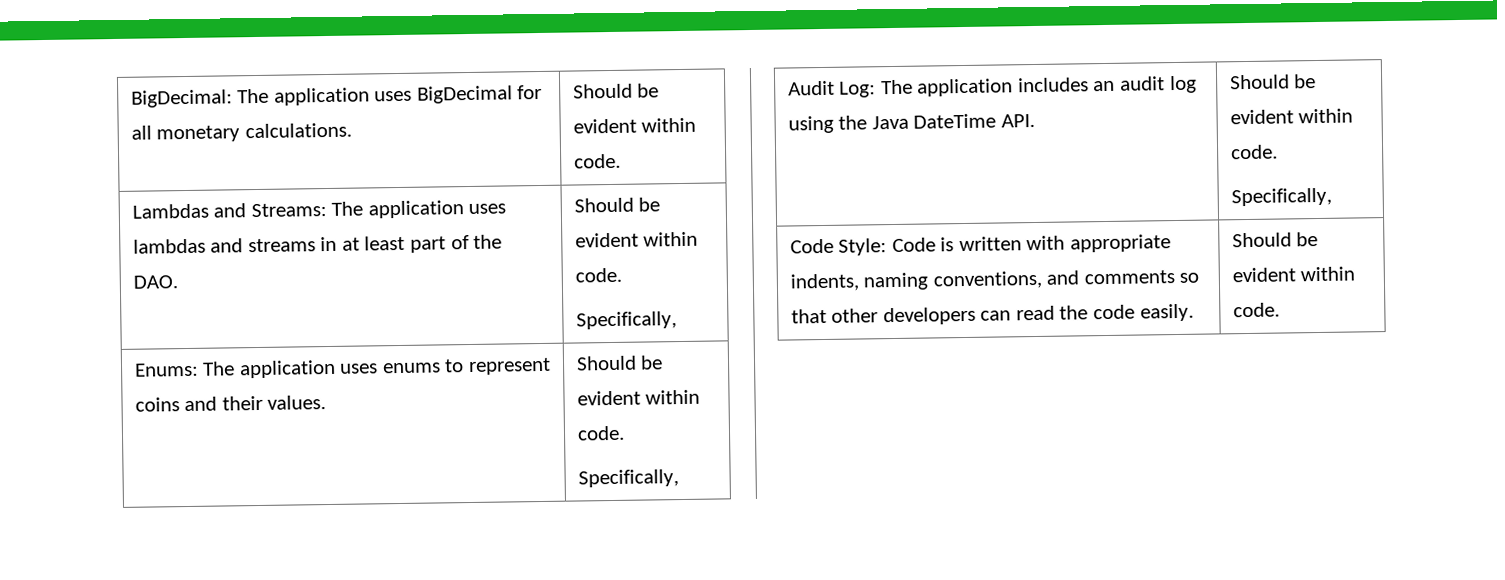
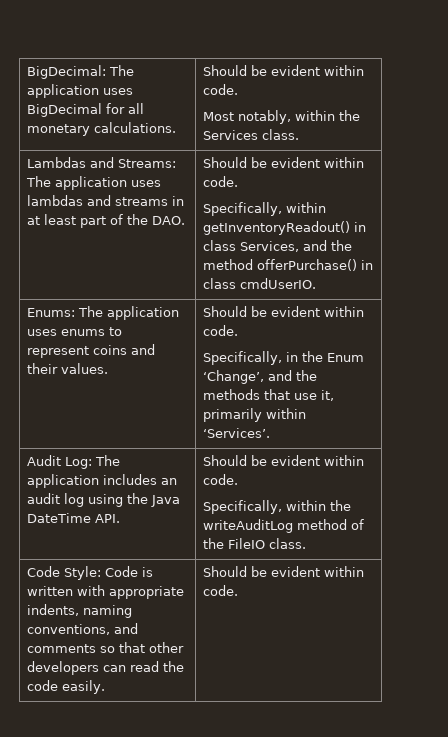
  BigDecimal: The application uses BigDecimal for all monetary calculations. | Should be evident within code.
+ Most notably, within the Services class.
  Lambdas and Streams: The application uses lambdas and streams in at least part of the DAO. | Should be evident within code.
- Specifically,
+ Specifically, within getInventoryReadout() in class Services, and the method offerPurchase() in class cmdUserIO.
  Enums: The application uses enums to represent coins and their values. | Should be evident within code.
- Specifically,
+ Specifically, in the Enum ‘Change’, and the methods that use it, primarily within ‘Services’.
  Audit Log: The application includes an audit log using the Java DateTime API. | Should be evident within code.
- Specifically,
+ Specifically, within the writeAuditLog method of the FileIO class.

